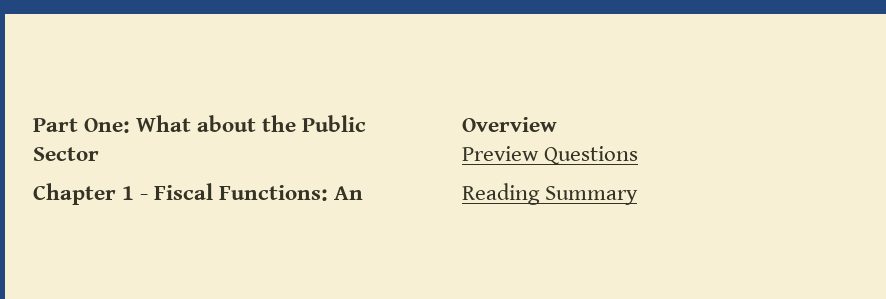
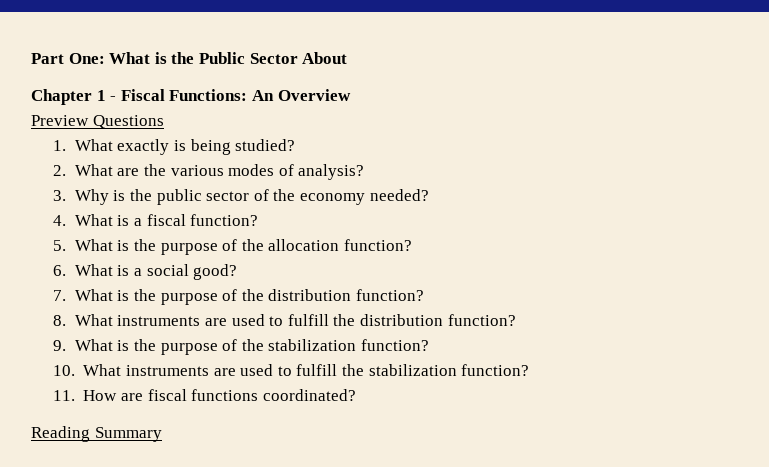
- Part One: What about the Public Sector
+ Part One: What is the Public Sector About
+ 1. What exactly is being studied?
+ 2. What are the various modes of analysis?
+ 3. Why is the public sector of the economy needed?
+ 4. What is a fiscal function?
+ 5. What is the purpose of the allocation function?
+ 6. What is a social good?
+ 7. What is the purpose of the distribution function?
+ 8. What instruments are used to fulfill the distribution function?
+ 9. What is the purpose of the stabilization function?
+ 10. What instruments are used to fulfill the stabilization function?
+ 11. How are fiscal functions coordinated?

